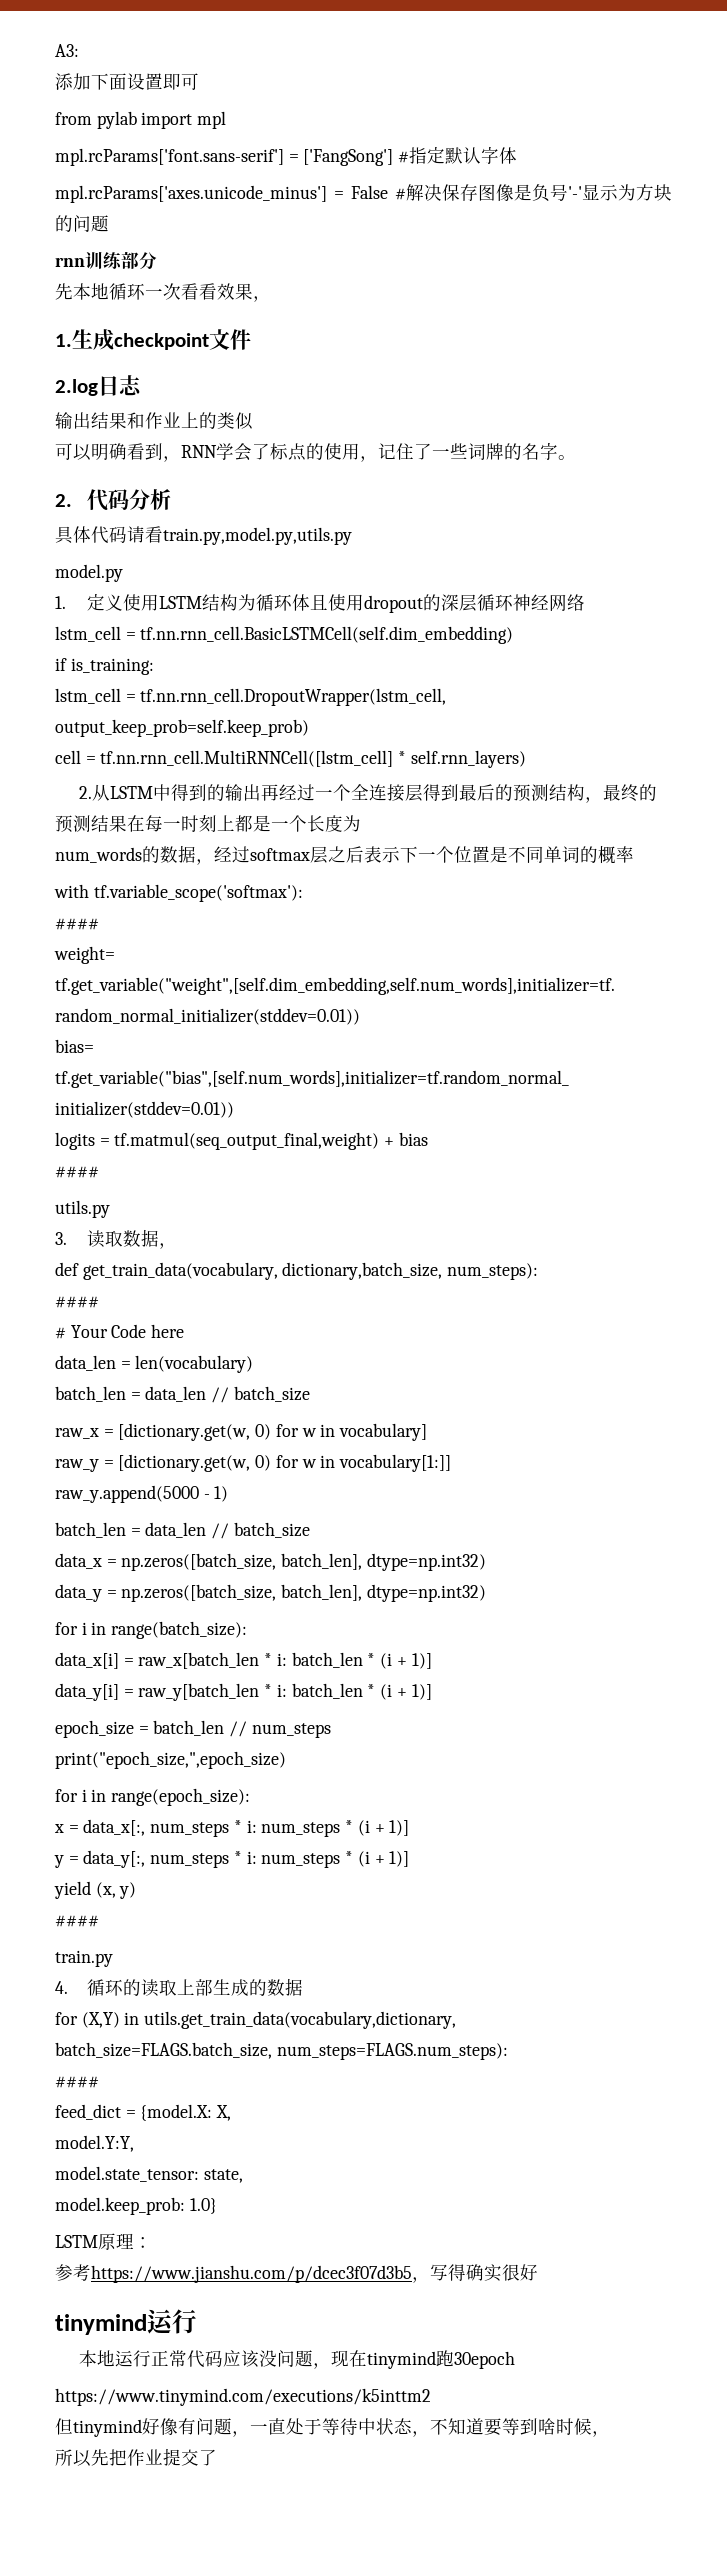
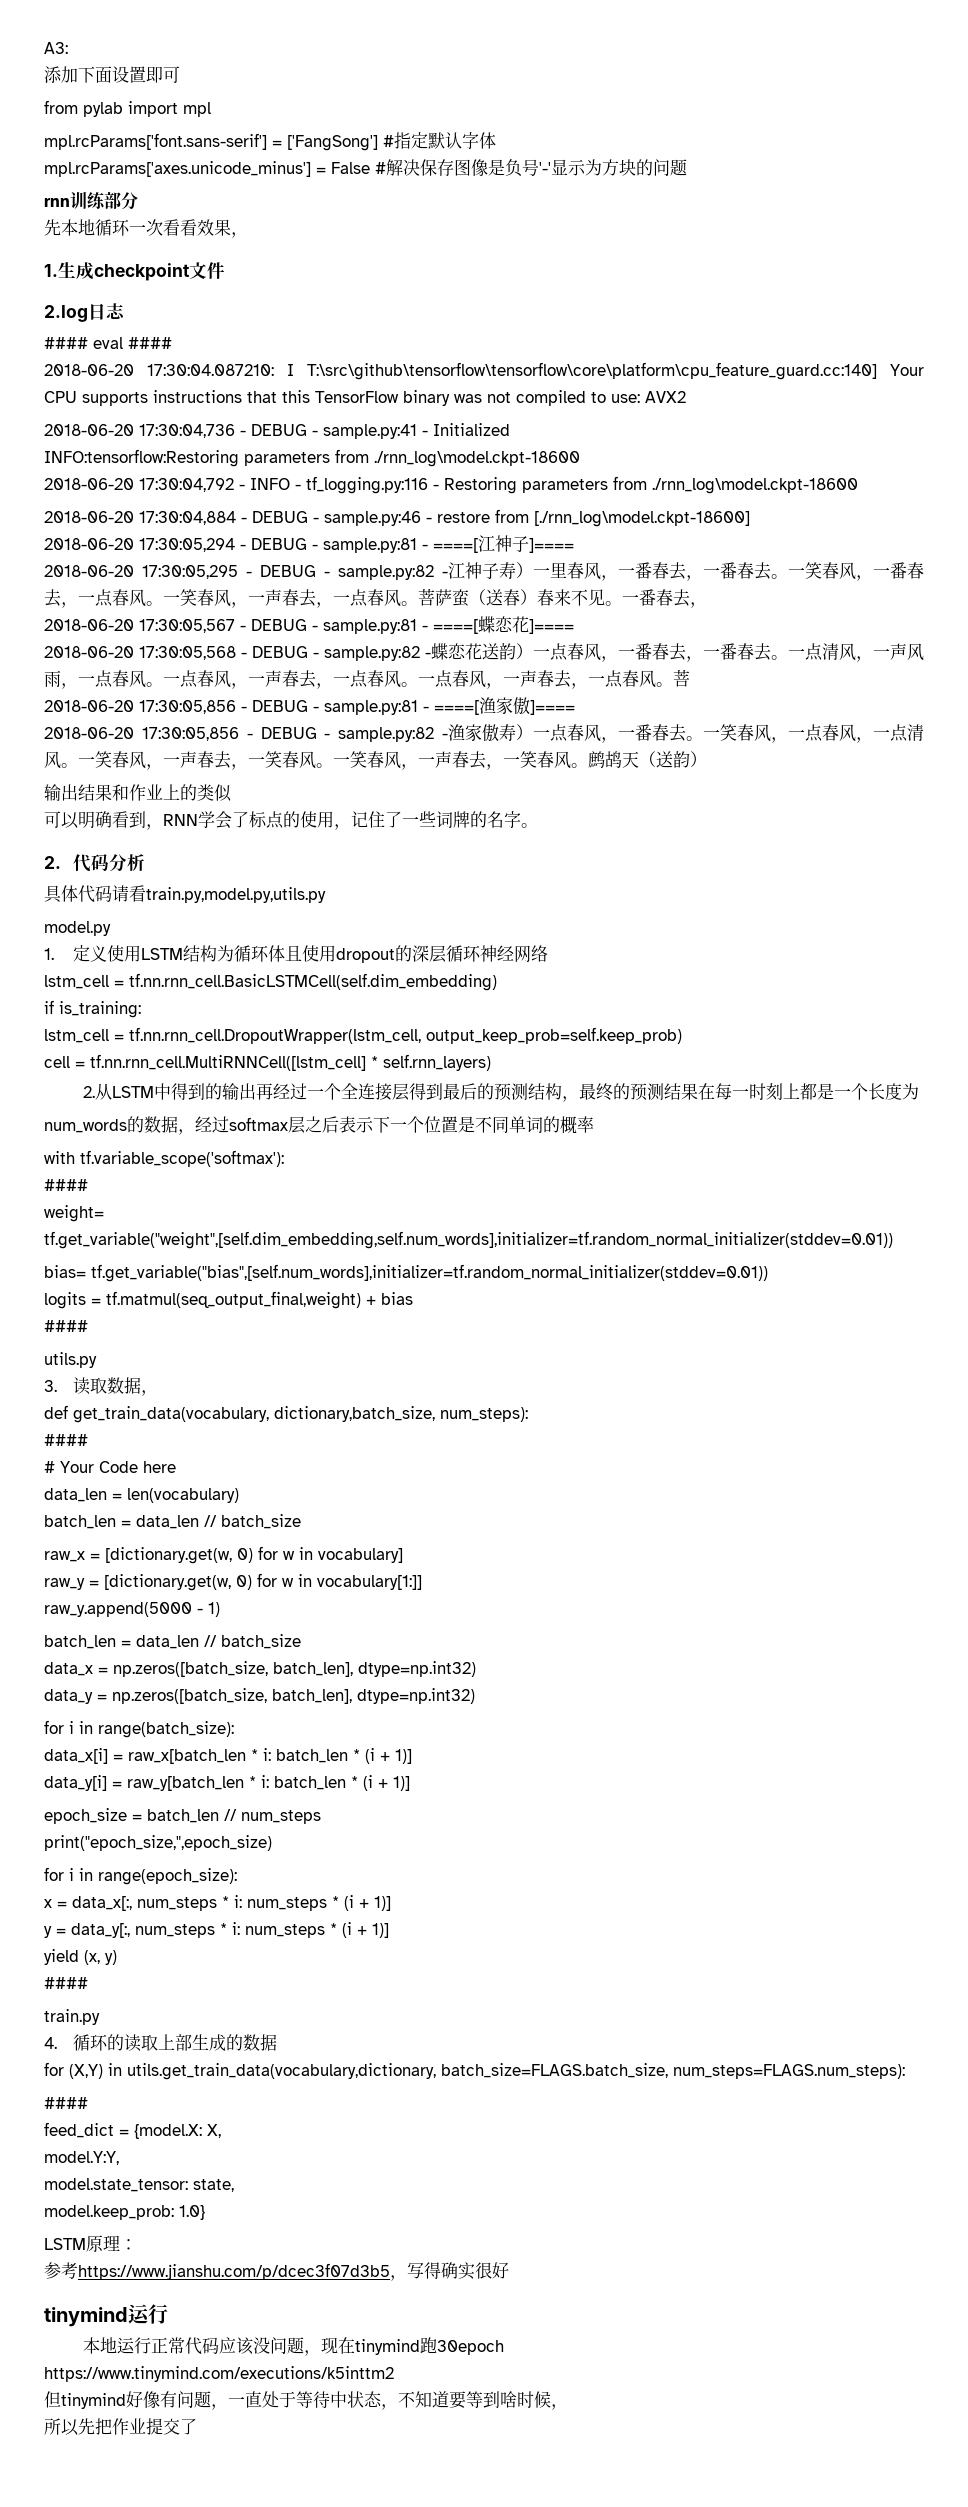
+ #### eval ####
+ 2018-06-20 17:30:04.087210: I T:\src\github\tensorflow\tensorflow\core\platform\cpu_feature_guard.cc:140] Your CPU supports instructions that this TensorFlow binary was not compiled to use: AVX2
+ 2018-06-20 17:30:04,736 - DEBUG - sample.py:41 - Initialized
+ INFO:tensorflow:Restoring parameters from ./rnn_log\model.ckpt-18600
+ 2018-06-20 17:30:04,792 - INFO - tf_logging.py:116 - Restoring parameters from ./rnn_log\model.ckpt-18600
+ 2018-06-20 17:30:04,884 - DEBUG - sample.py:46 - restore from [./rnn_log\model.ckpt-18600]
+ 2018-06-20 17:30:05,294 - DEBUG - sample.py:81 - ====[江神子]====
+ 2018-06-20 17:30:05,295 - DEBUG - sample.py:82 -江神子寿）一里春风，一番春去，一番春去。一笑春风，一番春去，一点春风。一笑春风，一声春去，一点春风。菩萨蛮（送春）春来不见。一番春去，
+ 2018-06-20 17:30:05,567 - DEBUG - sample.py:81 - ====[蝶恋花]====
+ 2018-06-20 17:30:05,568 - DEBUG - sample.py:82 -蝶恋花送韵）一点春风，一番春去，一番春去。一点清风，一声风雨，一点春风。一点春风，一声春去，一点春风。一点春风，一声春去，一点春风。菩
+ 2018-06-20 17:30:05,856 - DEBUG - sample.py:81 - ====[渔家傲]====
+ 2018-06-20 17:30:05,856 - DEBUG - sample.py:82 -渔家傲寿）一点春风，一番春去。一笑春风，一点春风，一点清风。一笑春风，一声春去，一笑春风。一笑春风，一声春去，一笑春风。鹧鸪天（送韵）

